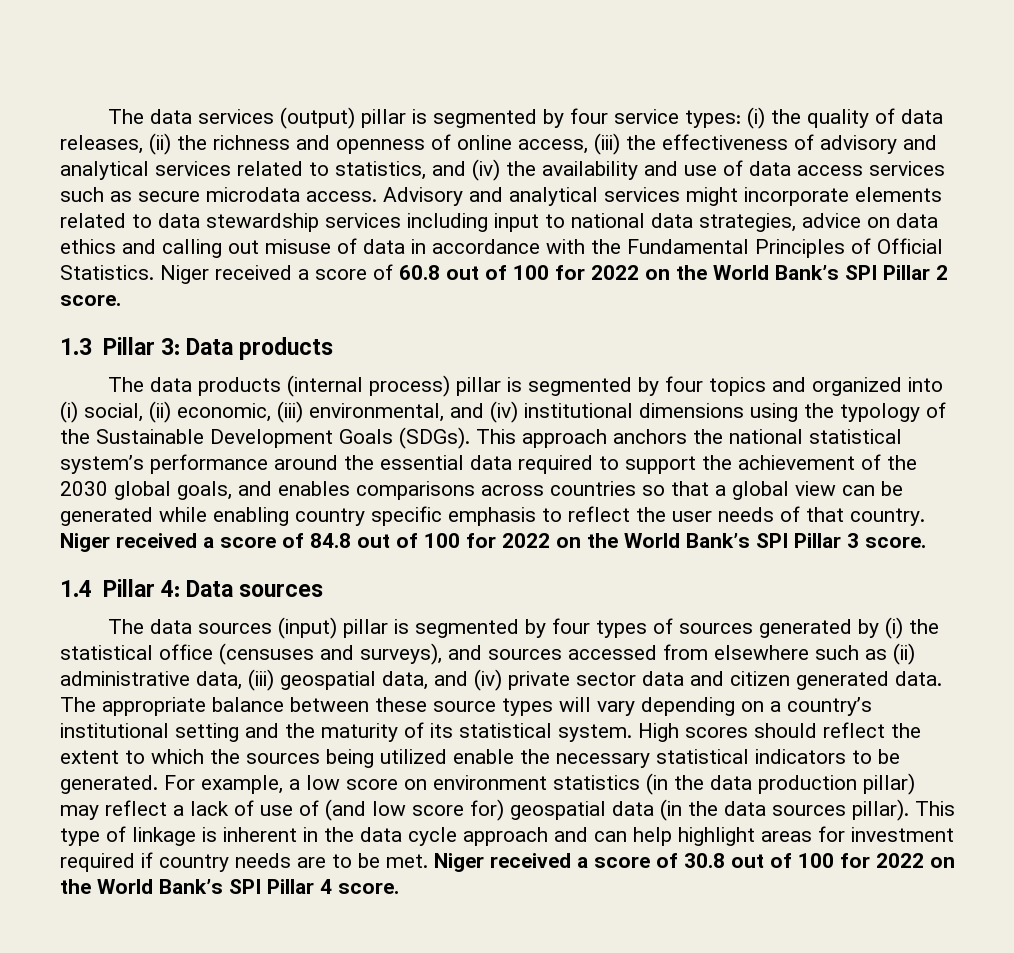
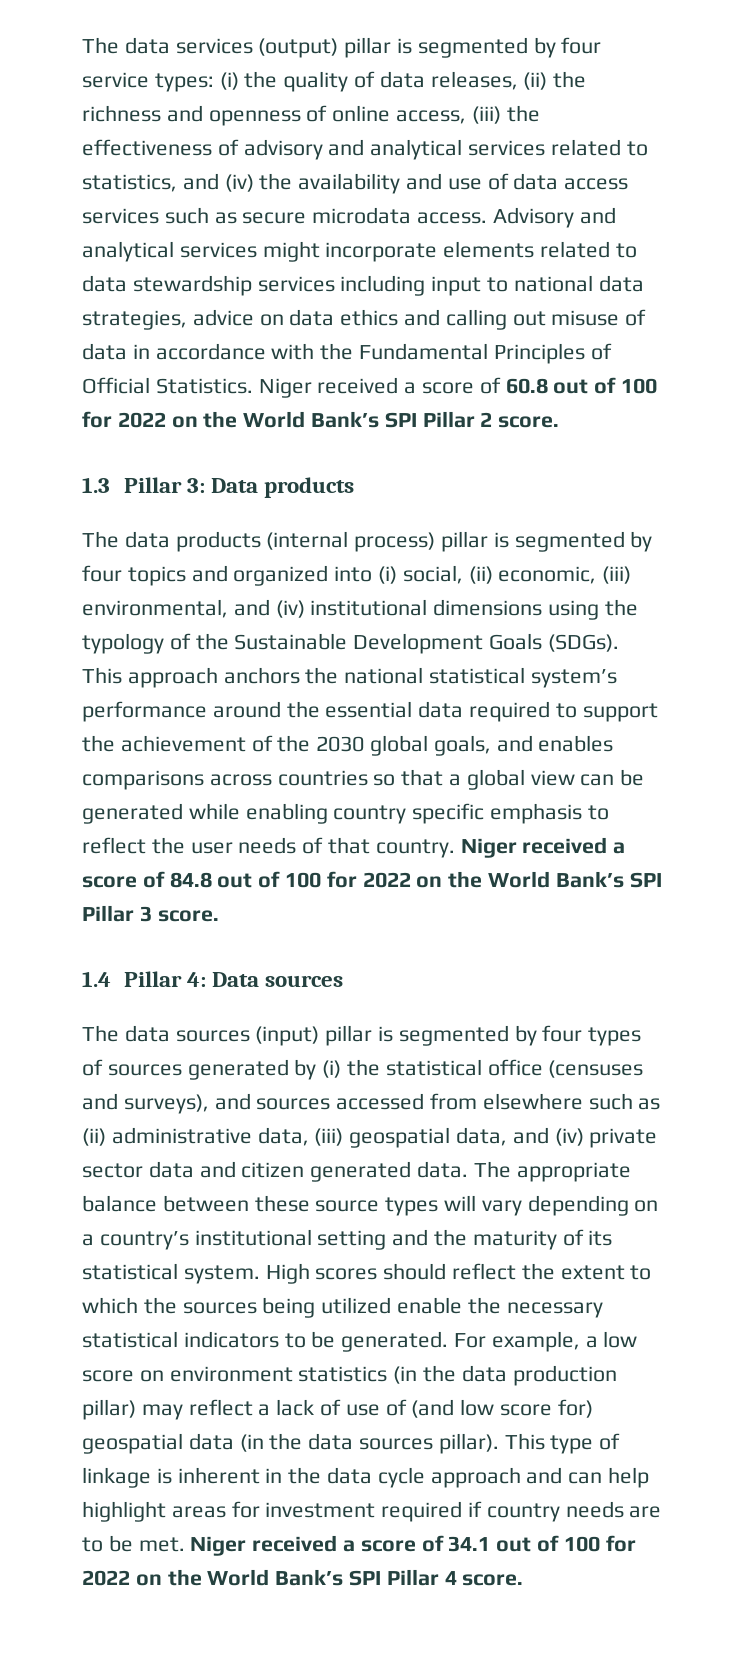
- Niger received a score of 30.8 out of 100 for 2022 on the World Bank’s SPI Pillar 4 score.
+ Niger received a score of 34.1 out of 100 for 2022 on the World Bank’s SPI Pillar 4 score.

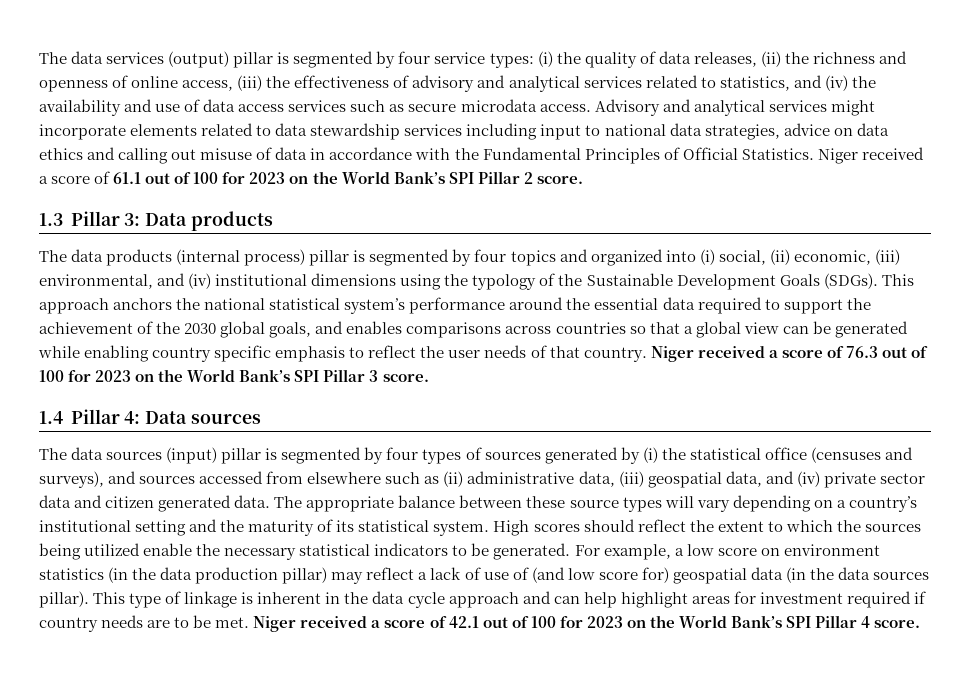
- Niger received a score of 60.8 out of 100 for 2022 on the World Bank’s SPI Pillar 2 score.
+ Niger received a score of 61.1 out of 100 for 2023 on the World Bank’s SPI Pillar 2 score.
- Niger received a score of 84.8 out of 100 for 2022 on the World Bank’s SPI Pillar 3 score.
+ Niger received a score of 76.3 out of 100 for 2023 on the World Bank’s SPI Pillar 3 score.
- Niger received a score of 34.1 out of 100 for 2022 on the World Bank’s SPI Pillar 4 score.
+ Niger received a score of 42.1 out of 100 for 2023 on the World Bank’s SPI Pillar 4 score.

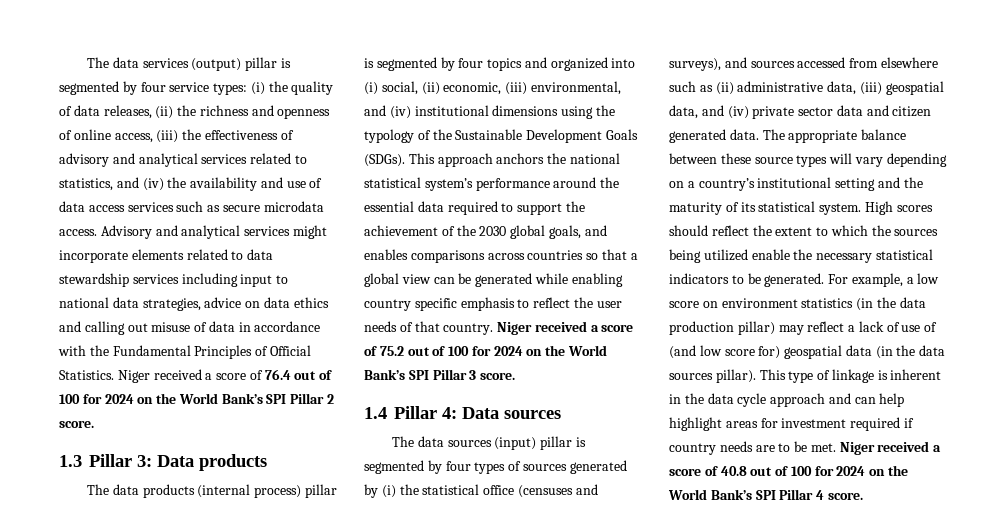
- Niger received a score of 61.1 out of 100 for 2023 on the World Bank’s SPI Pillar 2 score.
+ Niger received a score of 76.4 out of 100 for 2024 on the World Bank’s SPI Pillar 2 score.
- Niger received a score of 76.3 out of 100 for 2023 on the World Bank’s SPI Pillar 3 score.
+ Niger received a score of 75.2 out of 100 for 2024 on the World Bank’s SPI Pillar 3 score.
- Niger received a score of 42.1 out of 100 for 2023 on the World Bank’s SPI Pillar 4 score.
+ Niger received a score of 40.8 out of 100 for 2024 on the World Bank’s SPI Pillar 4 score.

